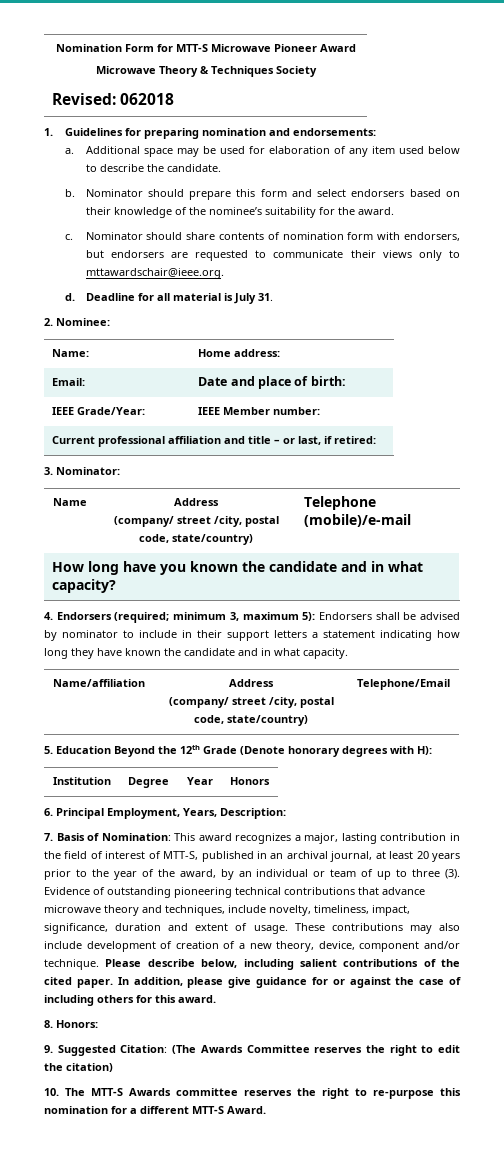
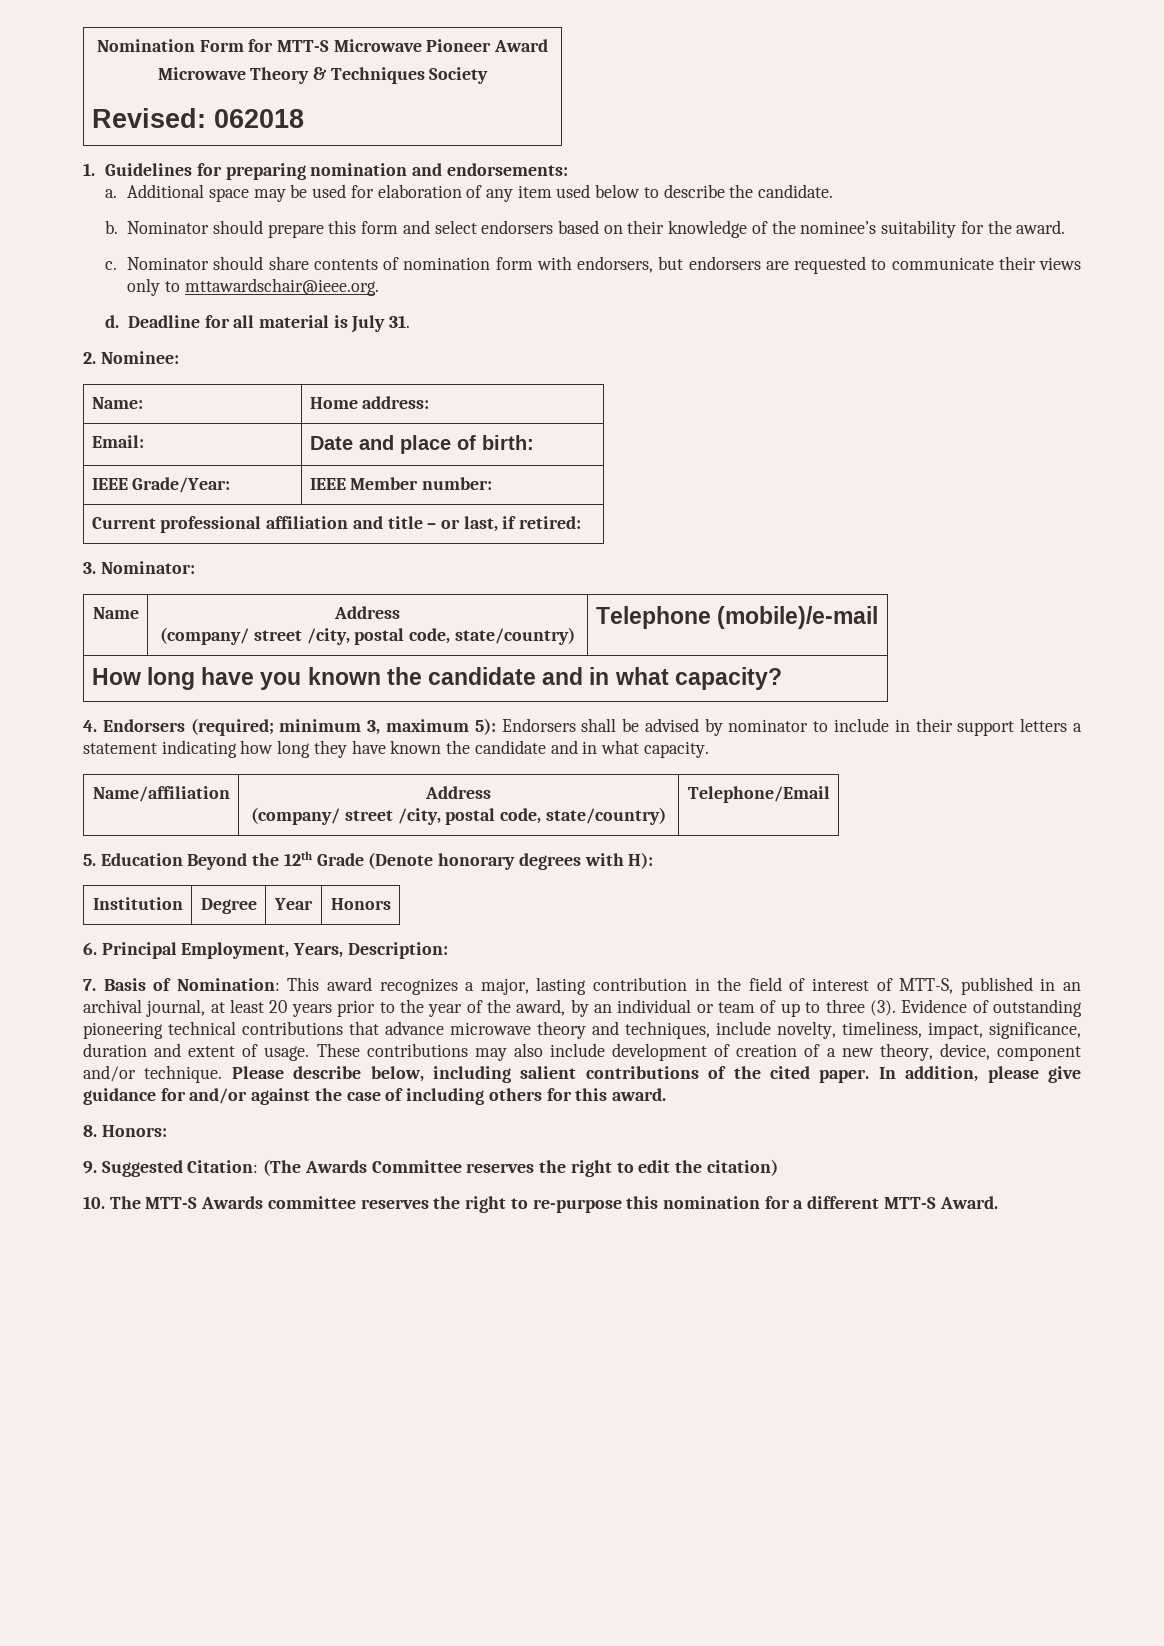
- In addition, please give guidance for or against the case of including others for this award.
+ In addition, please give guidance for and/or against the case of including others for this award.

